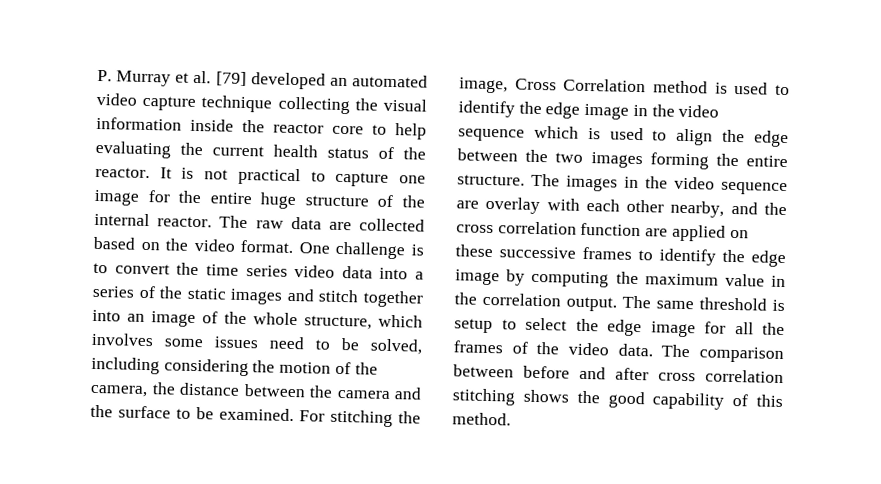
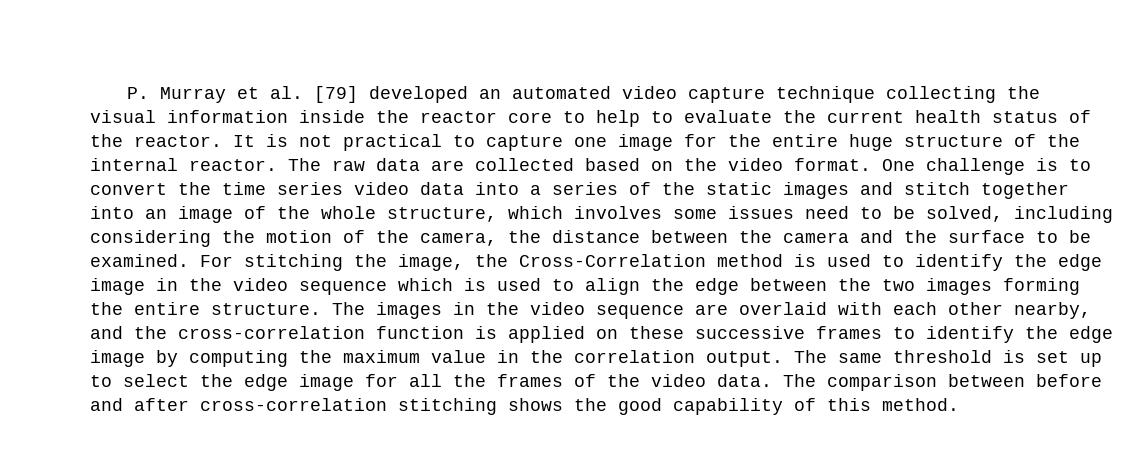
- P. Murray et al. [79] developed an automated video capture technique collecting the visual information inside the reactor core to help evaluating the current health status of the reactor.
+ P. Murray et al. [79] developed an automated video capture technique collecting the visual information inside the reactor core to help to evaluate the current health status of the reactor.
- For stitching the image, Cross Correlation method is used to identify the edge image in the video sequence which is used to align the edge between the two images forming the entire structure.
+ For stitching the image, the Cross-Correlation method is used to identify the edge image in the video sequence which is used to align the edge between the two images forming the entire structure.
- The images in the video sequence are overlay with each other nearby, and the cross correlation function are applied on these successive frames to identify the edge image by computing the maximum value in the correlation output.
+ The images in the video sequence are overlaid with each other nearby, and the cross-correlation function is applied on these successive frames to identify the edge image by computing the maximum value in the correlation output.
- The same threshold is setup to select the edge image for all the frames of the video data.
+ The same threshold is set up to select the edge image for all the frames of the video data.
- The comparison between before and after cross correlation stitching shows the good capability of this method.
+ The comparison between before and after cross-correlation stitching shows the good capability of this method.

